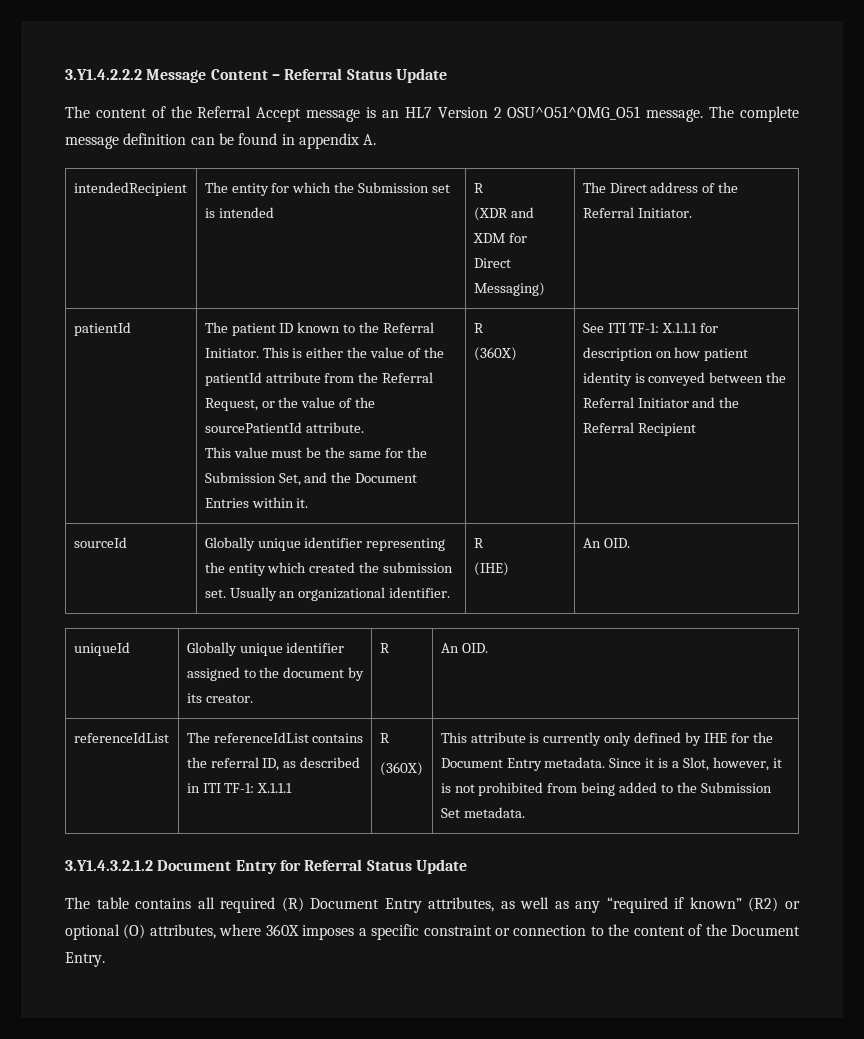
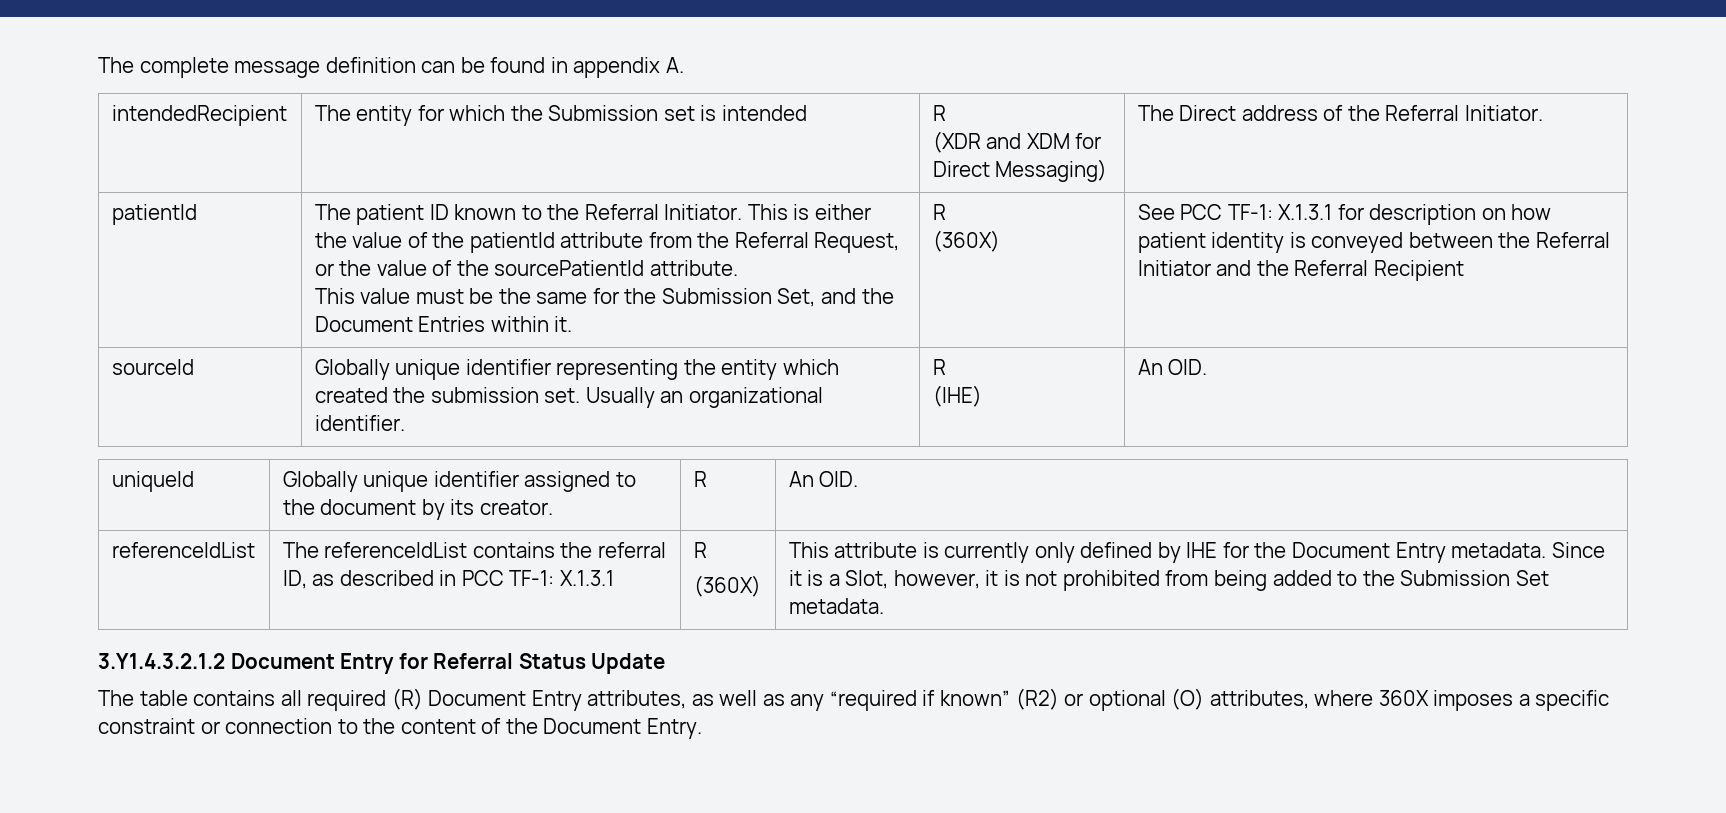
- 3.Y1.4.2.2.2 Message Content – Referral Status Update
- The content of the Referral Accept message is an HL7 Version 2 OSU^O51^OMG_O51 message.
- See ITI TF-1: X.1.1.1 for description on how patient identity is conveyed between the Referral Initiator and the Referral Recipient
+ See PCC TF-1: X.1.3.1 for description on how patient identity is conveyed between the Referral Initiator and the Referral Recipient
- The referenceIdList contains the referral ID, as described in ITI TF-1: X.1.1.1
+ The referenceIdList contains the referral ID, as described in PCC TF-1: X.1.3.1

